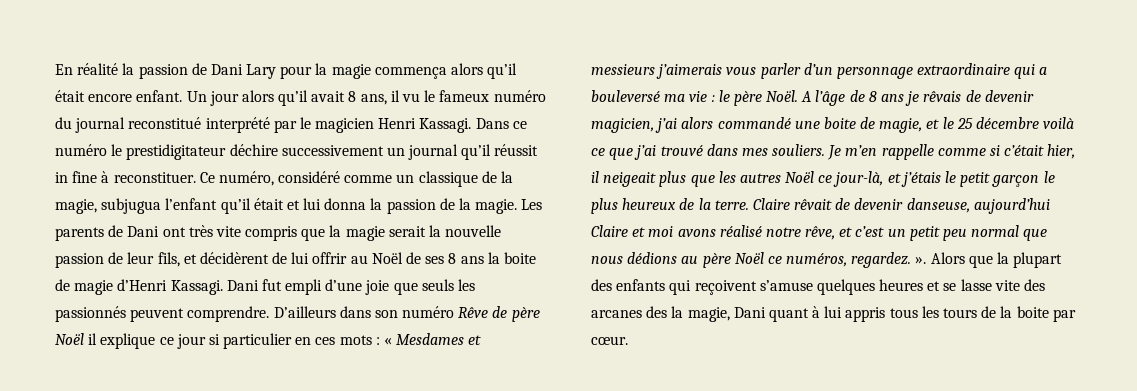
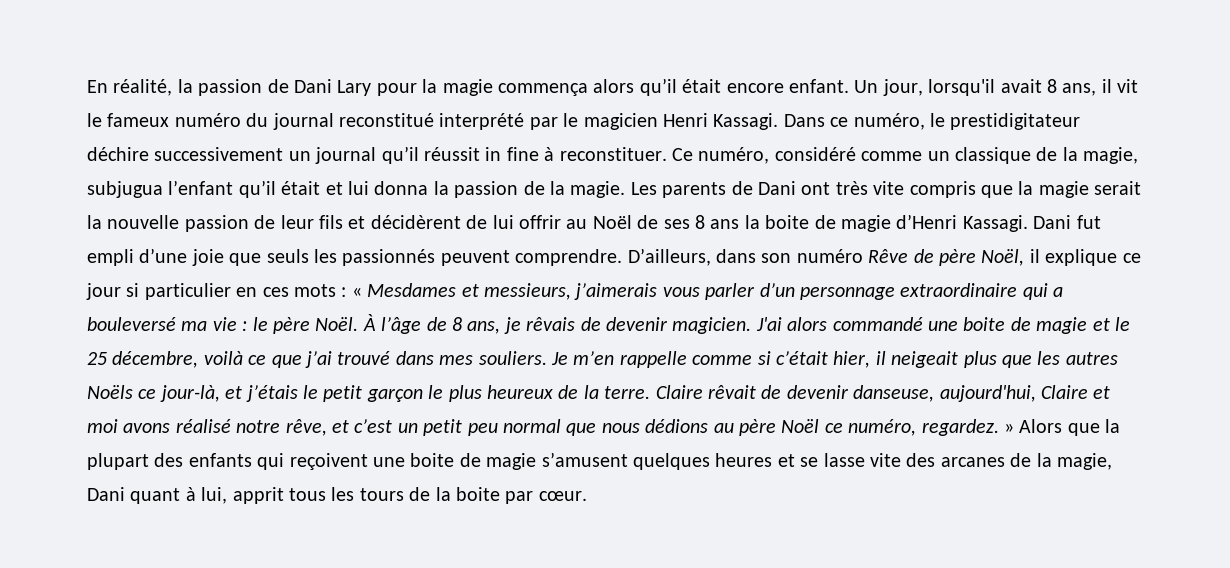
- En réalité la passion de Dani Lary pour la magie commença alors qu’il était encore enfant.
+ En réalité, la passion de Dani Lary pour la magie commença alors qu’il était encore enfant.
- Un jour alors qu’il avait 8 ans, il vu le fameux numéro du journal reconstitué interprété par le magicien Henri Kassagi.
+ Un jour, lorsqu'il avait 8 ans, il vit le fameux numéro du journal reconstitué interprété par le magicien Henri Kassagi.
- Dans ce numéro le prestidigitateur déchire successivement un journal qu’il réussit in fine à reconstituer.
+ Dans ce numéro, le prestidigitateur déchire successivement un journal qu’il réussit in fine à reconstituer.
- Les parents de Dani ont très vite compris que la magie serait la nouvelle passion de leur fils, et décidèrent de lui offrir au Noël de ses 8 ans la boite de magie d’Henri Kassagi.
+ Les parents de Dani ont très vite compris que la magie serait la nouvelle passion de leur fils et décidèrent de lui offrir au Noël de ses 8 ans la boite de magie d’Henri Kassagi.
- D’ailleurs dans son numéro Rêve de père Noël il explique ce jour si particulier en ces mots : « Mesdames et messieurs j’aimerais vous parler d’un personnage extraordinaire qui a bouleversé ma vie : le père Noël.
+ D’ailleurs, dans son numéro Rêve de père Noël, il explique ce jour si particulier en ces mots : « Mesdames et messieurs, j’aimerais vous parler d’un personnage extraordinaire qui a bouleversé ma vie : le père Noël.
- A l’âge de 8 ans je rêvais de devenir magicien, j’ai alors commandé une boite de magie, et le 25 décembre voilà ce que j’ai trouvé dans mes souliers.
+ À l’âge de 8 ans, je rêvais de devenir magicien. J'ai alors commandé une boite de magie et le 25 décembre, voilà ce que j’ai trouvé dans mes souliers.
- Je m’en rappelle comme si c’était hier, il neigeait plus que les autres Noël ce jour-là, et j’étais le petit garçon le plus heureux de la terre.
+ Je m’en rappelle comme si c’était hier, il neigeait plus que les autres Noëls ce jour-là, et j’étais le petit garçon le plus heureux de la terre.
- Claire rêvait de devenir danseuse, aujourd’hui Claire et moi avons réalisé notre rêve, et c’est un petit peu normal que nous dédions au père Noël ce numéros, regardez. ». Alors que la plupart des enfants qui reçoivent s’amuse quelques heures et se lasse vite des arcanes des la magie, Dani quant à lui appris tous les tours de la boite par cœur.
+ Claire rêvait de devenir danseuse, aujourd'hui, Claire et moi avons réalisé notre rêve, et c’est un petit peu normal que nous dédions au père Noël ce numéro, regardez. » Alors que la plupart des enfants qui reçoivent une boite de magie s’amusent quelques heures et se lasse vite des arcanes de la magie, Dani quant à lui, apprit tous les tours de la boite par cœur.

